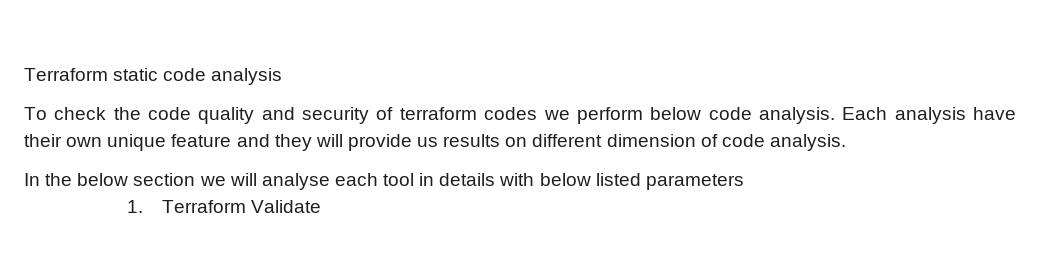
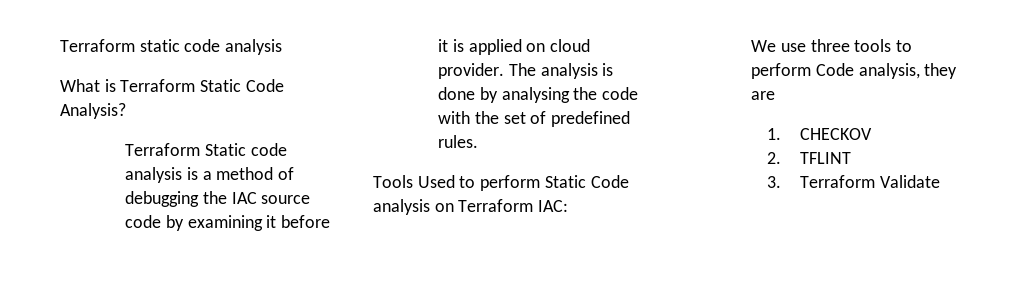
- To check the code quality and security of terraform codes we perform below code analysis. Each analysis have their own unique feature and they will provide us results on different dimension of code analysis.
- In the below section we will analyse each tool in details with below listed parameters
- 1. Terraform Validate
+ What is Terraform Static Code Analysis?
+ Terraform Static code analysis is a method of debugging the IAC source code by examining it before it is applied on cloud provider. The analysis is done by analysing the code with the set of predefined rules.
+ Tools Used to perform Static Code analysis on Terraform IAC:
+ We use three tools to perform Code analysis, they are
+ 1. CHECKOV
+ 2. TFLINT
+ 3. Terraform Validate

